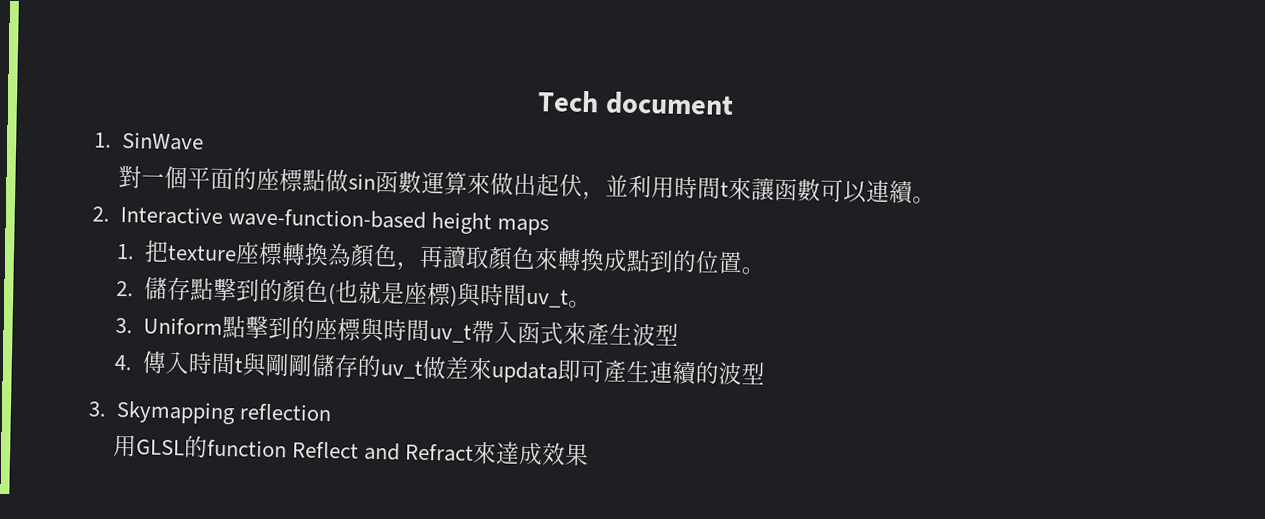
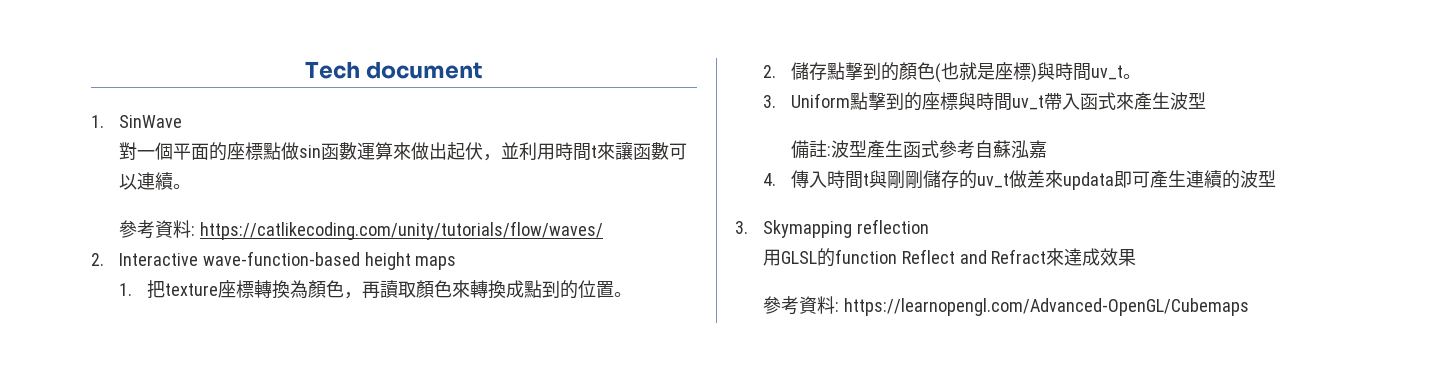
+ 參考資料: https://catlikecoding.com/unity/tutorials/flow/waves/
+ 備註:波型產生函式參考自蘇泓嘉
+ 參考資料: https://learnopengl.com/Advanced-OpenGL/Cubemaps

